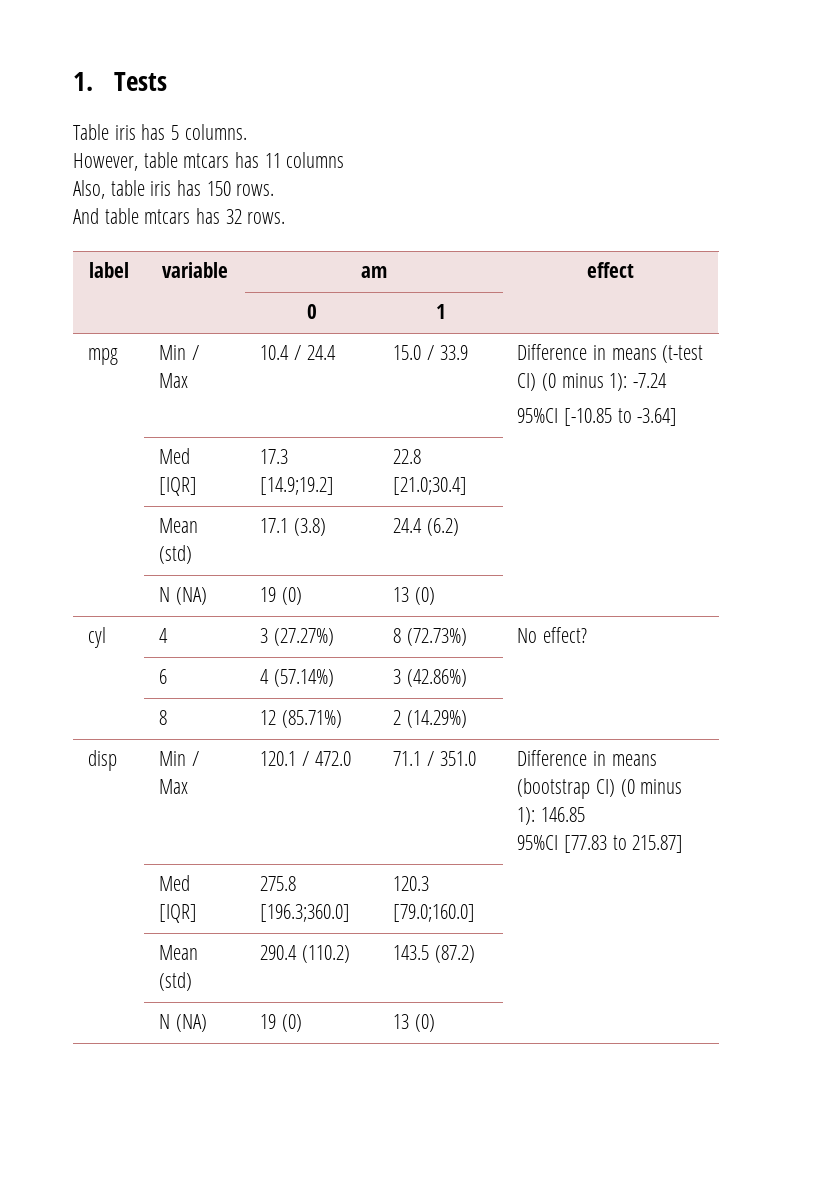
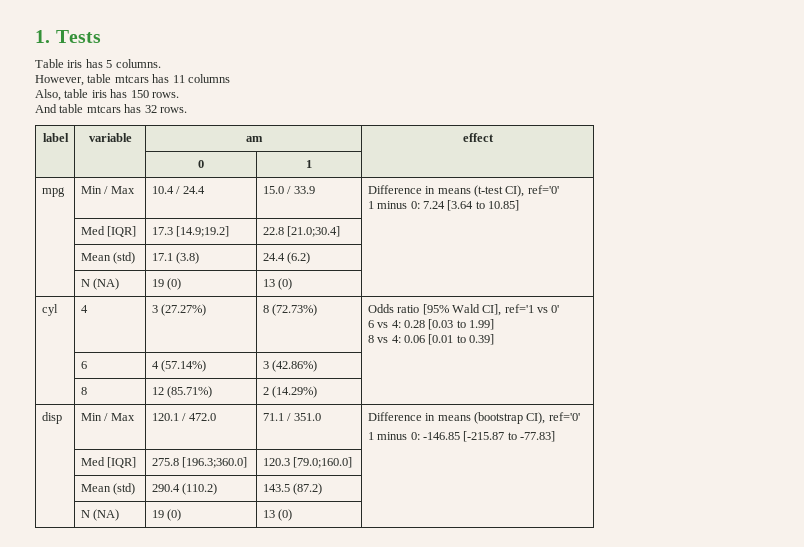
- mpg | Min / Max | 10.4 / 24.4 | 15.0 / 33.9 | Difference in means (t-test CI) (0 minus 1): -7.24
- 95%CI [-10.85 to -3.64]
+ mpg | Min / Max | 10.4 / 24.4 | 15.0 / 33.9 | Difference in means (t-test CI), ref='0'
+ 1 minus 0: 7.24 [3.64 to 10.85]
- cyl | 4 | 3 (27.27%) | 8 (72.73%) | No effect?
+ cyl | 4 | 3 (27.27%) | 8 (72.73%) | Odds ratio [95% Wald CI], ref='1 vs 0'
+ 6 vs 4: 0.28 [0.03 to 1.99]
+ 8 vs 4: 0.06 [0.01 to 0.39]
- disp | Min / Max | 120.1 / 472.0 | 71.1 / 351.0 | Difference in means (bootstrap CI) (0 minus 1): 146.85
- 95%CI [77.83 to 215.87]
+ disp | Min / Max | 120.1 / 472.0 | 71.1 / 351.0 | Difference in means (bootstrap CI), ref='0'
+ 1 minus 0: -146.85 [-215.87 to -77.83]

